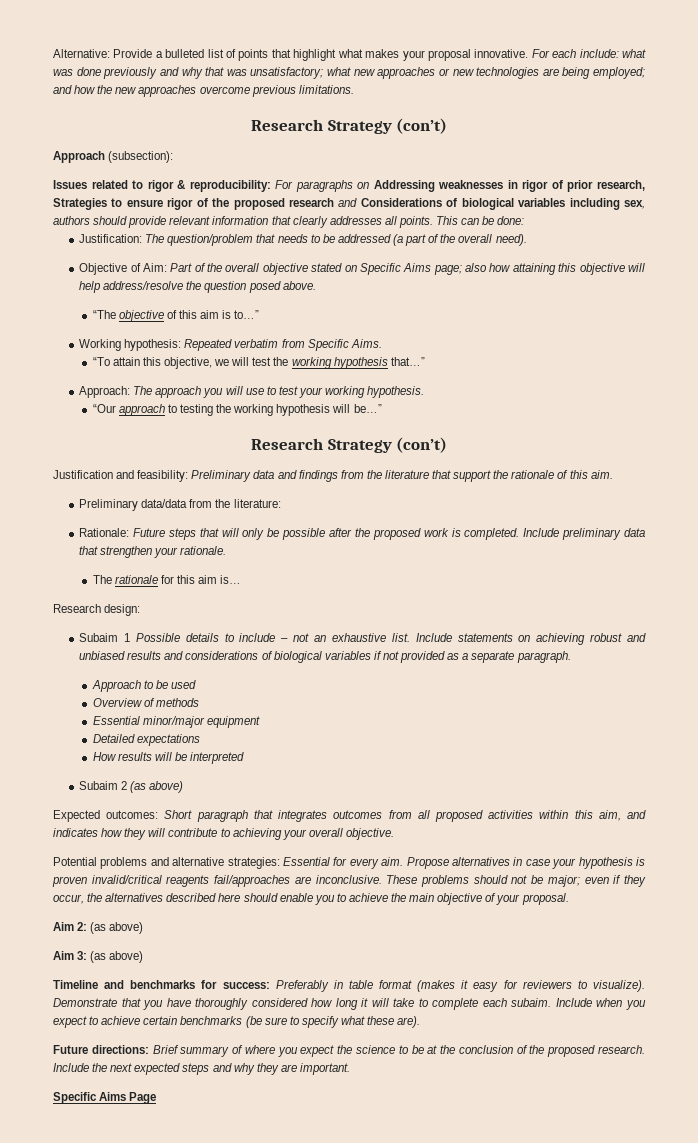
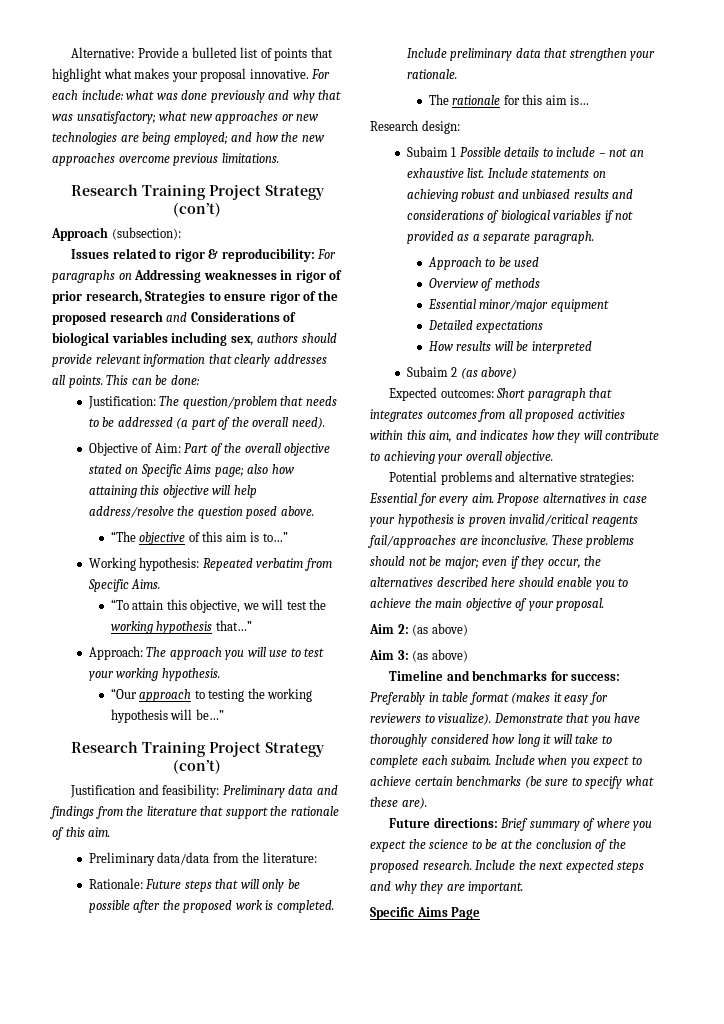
  For each include: what was done previously and why that was unsatisfactory; what new approaches or new technologies are being employed; and how the new approaches overcome previous limitations.
- Research Strategy (con’t)
+ Research Training Project Strategy (con’t)
  “Our approach to testing the working hypothesis will be…”
- Research Strategy (con’t)
+ Research Training Project Strategy (con’t)

